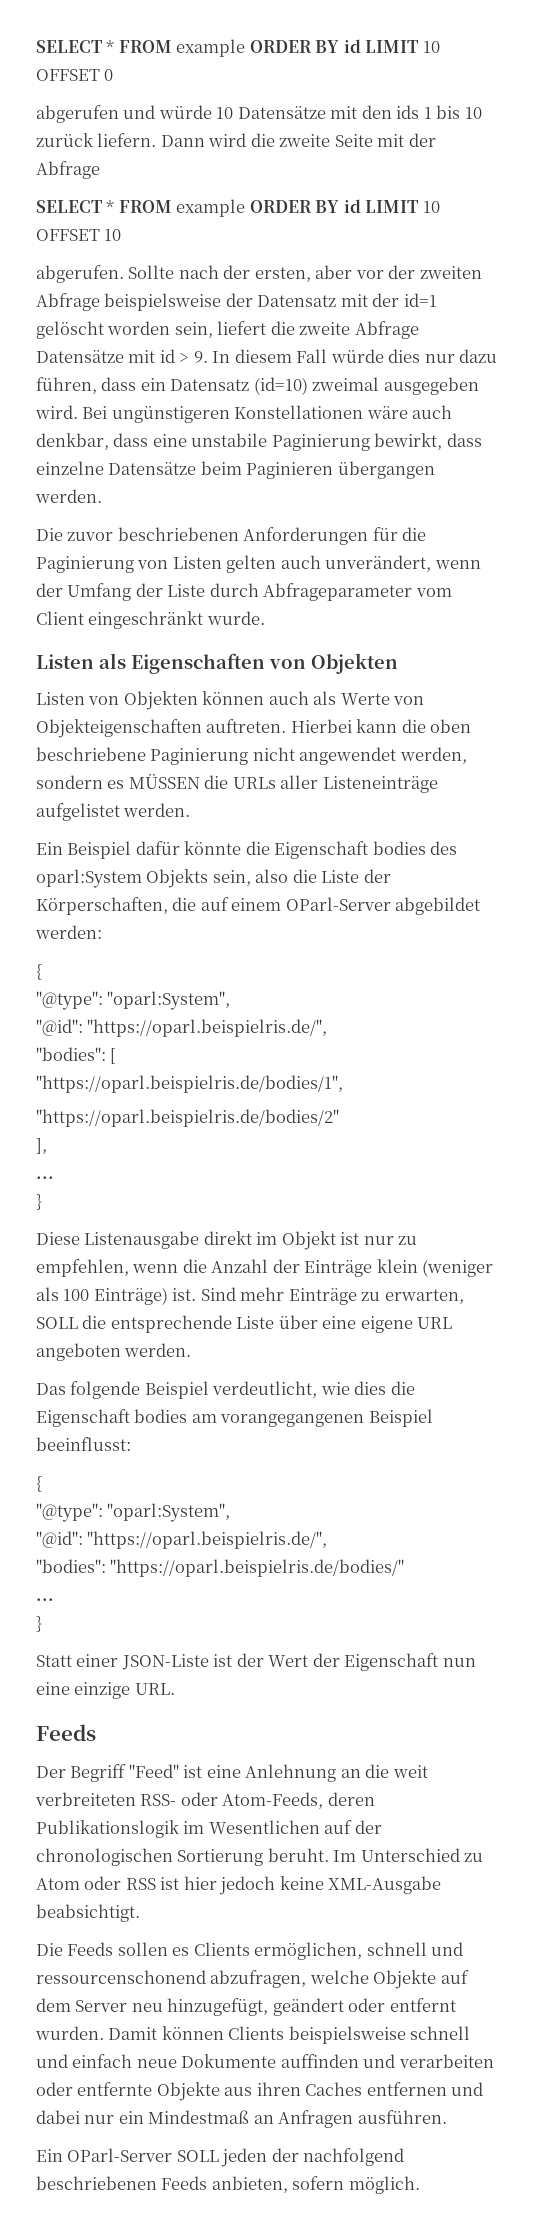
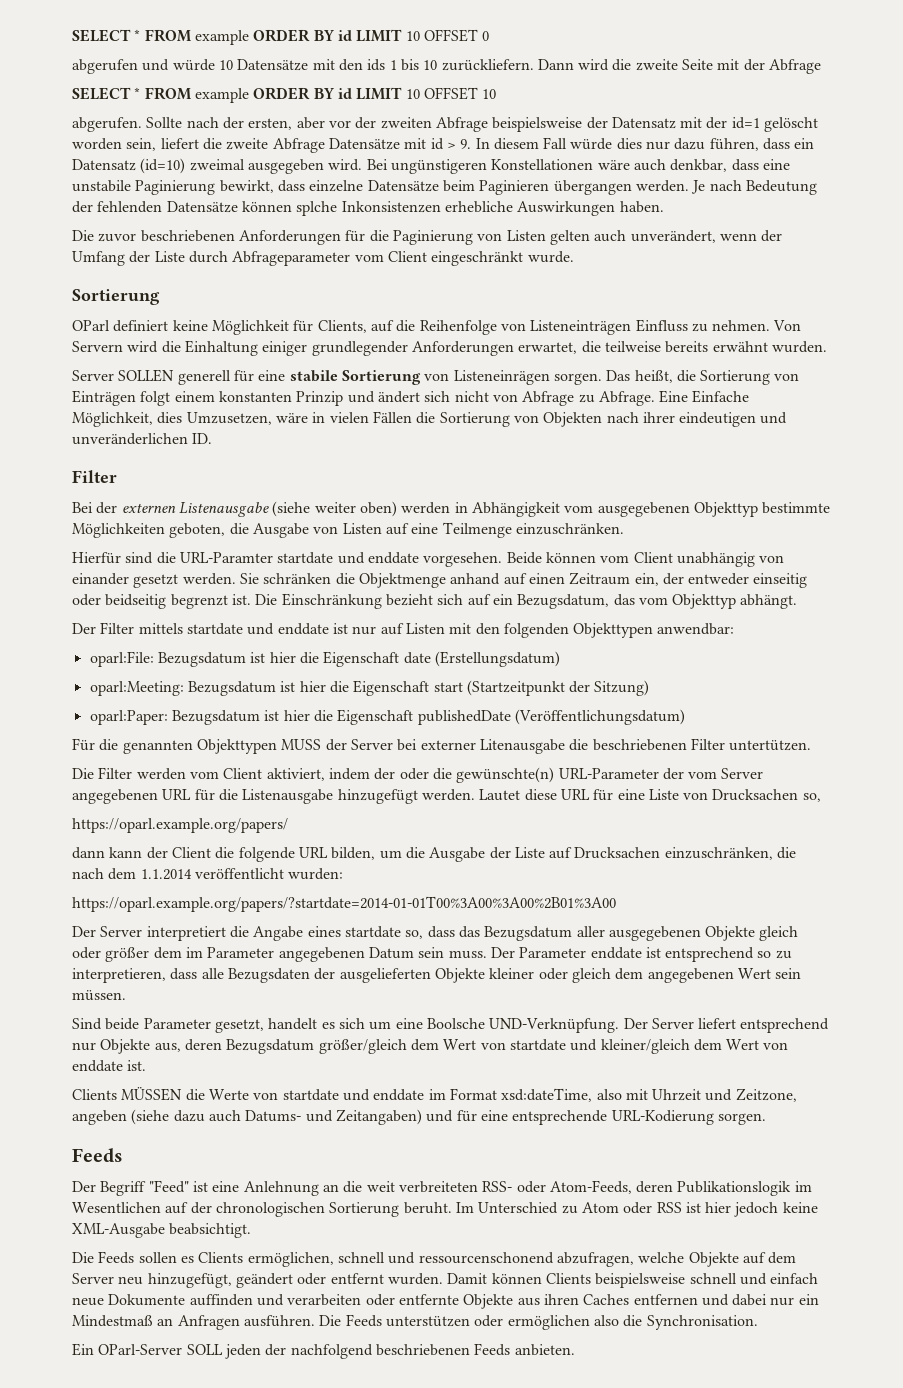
- abgerufen und würde 10 Datensätze mit den ids 1 bis 10 zurück liefern.
+ abgerufen und würde 10 Datensätze mit den ids 1 bis 10 zurückliefern.
+ Je nach Bedeutung der fehlenden Datensätze können splche Inkonsistenzen erhebliche Auswirkungen haben.
  Die zuvor beschriebenen Anforderungen für die Paginierung von Listen gelten auch unverändert, wenn der Umfang der Liste durch Abfrageparameter vom Client eingeschränkt wurde.
- Listen als Eigenschaften von Objekten
- Listen von Objekten können auch als Werte von Objekteigenschaften auftreten. Hierbei kann die oben beschriebene Paginierung nicht angewendet werden, sondern es MÜSSEN die URLs aller Listeneinträge aufgelistet werden.
- Ein Beispiel dafür könnte die Eigenschaft bodies des oparl:System Objekts sein, also die Liste der Körperschaften, die auf einem OParl-Server abgebildet werden:
- {
- "@type": "oparl:System",
- "@id": "https://oparl.beispielris.de/",
- "bodies": [
- "https://oparl.beispielris.de/bodies/1",
- "https://oparl.beispielris.de/bodies/2"
- ],
- ...
- }
- Diese Listenausgabe direkt im Objekt ist nur zu empfehlen, wenn die Anzahl der Einträge klein (weniger als 100 Einträge) ist. Sind mehr Einträge zu erwarten, SOLL die entsprechende Liste über eine eigene URL angeboten werden.
- Das folgende Beispiel verdeutlicht, wie dies die Eigenschaft bodies am vorangegangenen Beispiel beeinflusst:
- {
- "@type": "oparl:System",
- "@id": "https://oparl.beispielris.de/",
- "bodies": "https://oparl.beispielris.de/bodies/"
- ...
- }
- Statt einer JSON-Liste ist der Wert der Eigenschaft nun eine einzige URL.
+ Sortierung
+ OParl definiert keine Möglichkeit für Clients, auf die Reihenfolge von Listeneinträgen Einfluss zu nehmen. Von Servern wird die Einhaltung einiger grundlegender Anforderungen erwartet, die teilweise bereits erwähnt wurden.
+ Server SOLLEN generell für eine stabile Sortierung von Listeneinrägen sorgen. Das heißt, die Sortierung von Einträgen folgt einem konstanten Prinzip und ändert sich nicht von Abfrage zu Abfrage. Eine Einfache Möglichkeit, dies Umzusetzen, wäre in vielen Fällen die Sortierung von Objekten nach ihrer eindeutigen und unveränderlichen ID.
+ Filter
+ Bei der externen Listenausgabe (siehe weiter oben) werden in Abhängigkeit vom ausgegebenen Objekttyp bestimmte Möglichkeiten geboten, die Ausgabe von Listen auf eine Teilmenge einzuschränken.
+ Hierfür sind die URL-Paramter startdate und enddate vorgesehen. Beide können vom Client unabhängig von einander gesetzt werden. Sie schränken die Objektmenge anhand auf einen Zeitraum ein, der entweder einseitig oder beidseitig begrenzt ist. Die Einschränkung bezieht sich auf ein Bezugsdatum, das vom Objekttyp abhängt.
+ Der Filter mittels startdate und enddate ist nur auf Listen mit den folgenden Objekttypen anwendbar:
+ oparl:File: Bezugsdatum ist hier die Eigenschaft date (Erstellungsdatum)
+ oparl:Meeting: Bezugsdatum ist hier die Eigenschaft start (Startzeitpunkt der Sitzung)
+ oparl:Paper: Bezugsdatum ist hier die Eigenschaft publishedDate (Veröffentlichungsdatum)
+ Für die genannten Objekttypen MUSS der Server bei externer Litenausgabe die beschriebenen Filter untertützen.
+ Die Filter werden vom Client aktiviert, indem der oder die gewünschte(n) URL-Parameter der vom Server angegebenen URL für die Listenausgabe hinzugefügt werden. Lautet diese URL für eine Liste von Drucksachen so,
+ https://oparl.example.org/papers/
+ dann kann der Client die folgende URL bilden, um die Ausgabe der Liste auf Drucksachen einzuschränken, die nach dem 1.1.2014 veröffentlicht wurden:
+ https://oparl.example.org/papers/?startdate=2014-01-01T00%3A00%3A00%2B01%3A00
+ Der Server interpretiert die Angabe eines startdate so, dass das Bezugsdatum aller ausgegebenen Objekte gleich oder größer dem im Parameter angegebenen Datum sein muss. Der Parameter enddate ist entsprechend so zu interpretieren, dass alle Bezugsdaten der ausgelieferten Objekte kleiner oder gleich dem angegebenen Wert sein müssen.
+ Sind beide Parameter gesetzt, handelt es sich um eine Boolsche UND-Verknüpfung. Der Server liefert entsprechend nur Objekte aus, deren Bezugsdatum größer/gleich dem Wert von startdate und kleiner/gleich dem Wert von enddate ist.
+ Clients MÜSSEN die Werte von startdate und enddate im Format xsd:dateTime, also mit Uhrzeit und Zeitzone, angeben (siehe dazu auch Datums- und Zeitangaben) und für eine entsprechende URL-Kodierung sorgen.
+ Die Feeds unterstützen oder ermöglichen also die Synchronisation.
- Ein OParl-Server SOLL jeden der nachfolgend beschriebenen Feeds anbieten, sofern möglich.
+ Ein OParl-Server SOLL jeden der nachfolgend beschriebenen Feeds anbieten.

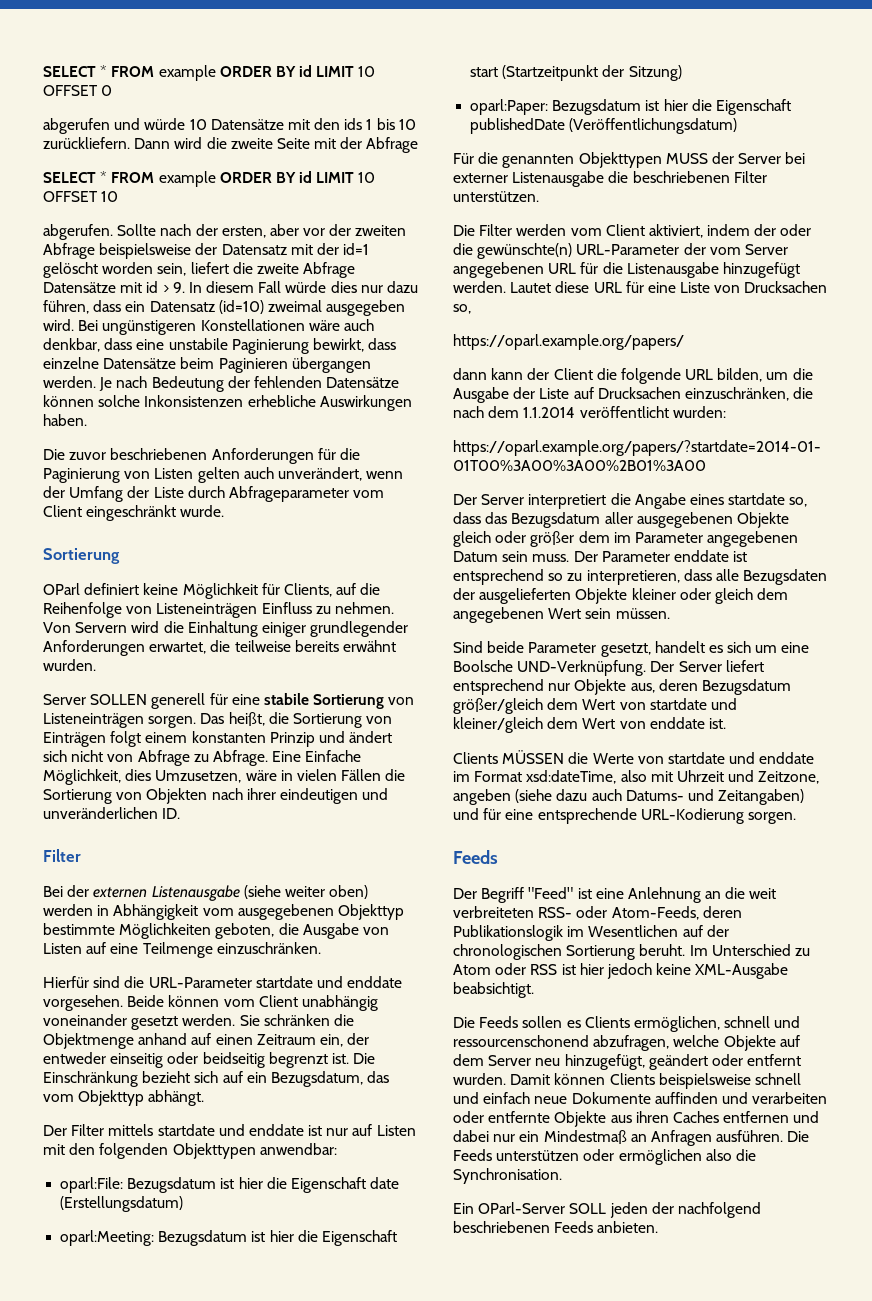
- Je nach Bedeutung der fehlenden Datensätze können splche Inkonsistenzen erhebliche Auswirkungen haben.
+ Je nach Bedeutung der fehlenden Datensätze können solche Inkonsistenzen erhebliche Auswirkungen haben.
- Server SOLLEN generell für eine stabile Sortierung von Listeneinrägen sorgen.
+ Server SOLLEN generell für eine stabile Sortierung von Listeneinträgen sorgen.
- Hierfür sind die URL-Paramter startdate und enddate vorgesehen.
+ Hierfür sind die URL-Parameter startdate und enddate vorgesehen.
- Beide können vom Client unabhängig von einander gesetzt werden.
+ Beide können vom Client unabhängig voneinander gesetzt werden.
- Für die genannten Objekttypen MUSS der Server bei externer Litenausgabe die beschriebenen Filter untertützen.
+ Für die genannten Objekttypen MUSS der Server bei externer Listenausgabe die beschriebenen Filter unterstützen.

